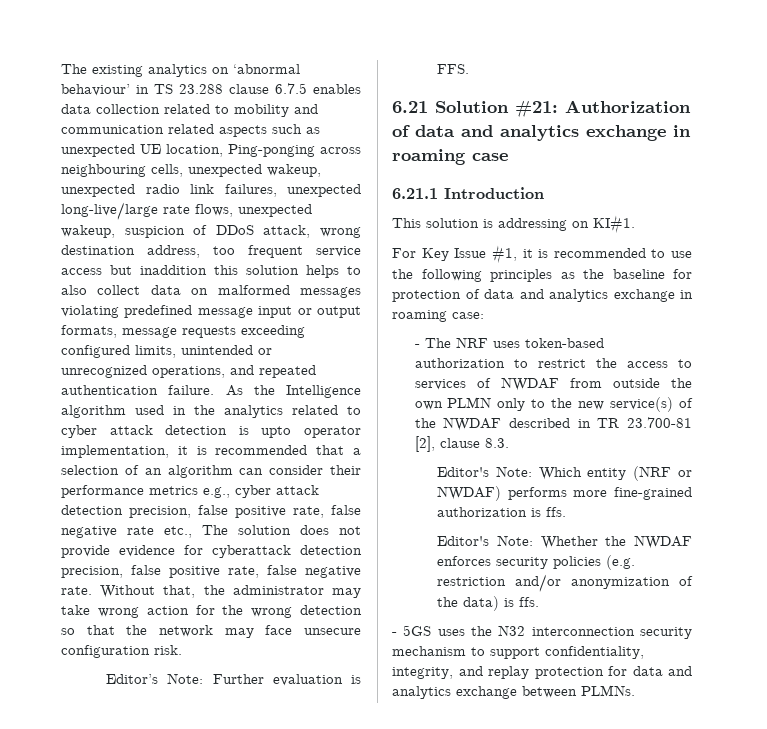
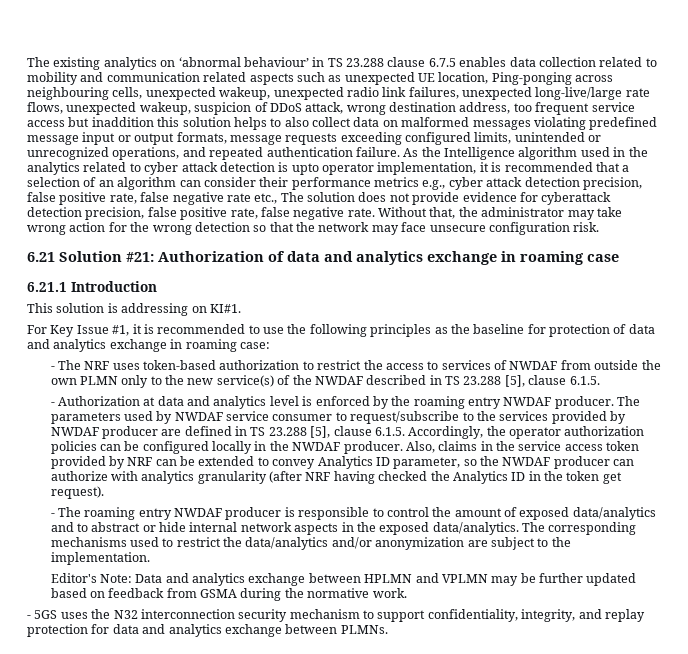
- Editor’s Note: Further evaluation is FFS.
- - The NRF uses token-based authorization to restrict the access to services of NWDAF from outside the own PLMN only to the new service(s) of the NWDAF described in TR 23.700-81 [2], clause 8.3.
- Editor's Note: Which entity (NRF or NWDAF) performs more fine-grained authorization is ffs.
- Editor's Note: Whether the NWDAF enforces security policies (e.g. restriction and/or anonymization of the data) is ffs.
+ - The NRF uses token-based authorization to restrict the access to services of NWDAF from outside the own PLMN only to the new service(s) of the NWDAF described in TS 23.288 [5], clause 6.1.5.
+ - Authorization at data and analytics level is enforced by the roaming entry NWDAF producer. The parameters used by NWDAF service consumer to request/subscribe to the services provided by NWDAF producer are defined in TS 23.288 [5], clause 6.1.5. Accordingly, the operator authorization policies can be configured locally in the NWDAF producer. Also, claims in the service access token provided by NRF can be extended to convey Analytics ID parameter, so the NWDAF producer can authorize with analytics granularity (after NRF having checked the Analytics ID in the token get request).
+ - The roaming entry NWDAF producer is responsible to control the amount of exposed data/analytics and to abstract or hide internal network aspects in the exposed data/analytics. The corresponding mechanisms used to restrict the data/analytics and/or anonymization are subject to the implementation.
+ Editor's Note: Data and analytics exchange between HPLMN and VPLMN may be further updated based on feedback from GSMA during the normative work.

